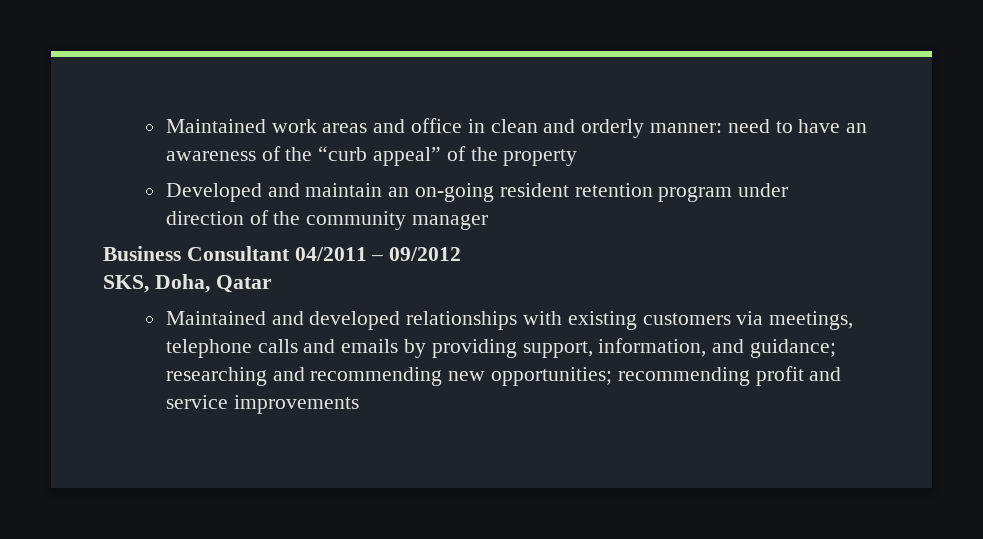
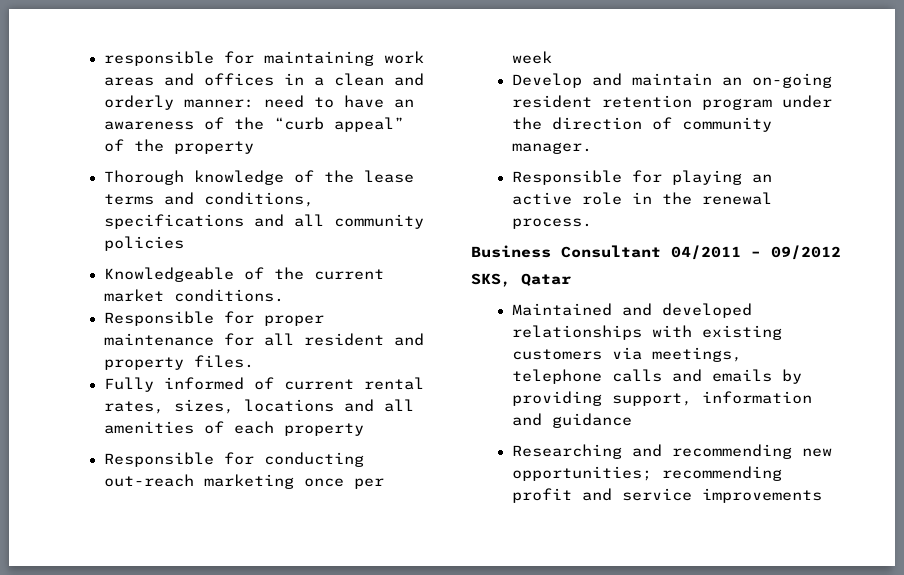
- Maintained work areas and office in clean and orderly manner: need to have an awareness of the “curb appeal” of the property
+ responsible for maintaining work areas and offices in a clean and orderly manner: need to have an awareness of the “curb appeal” of the property
- Developed and maintain an on-going resident retention program under direction of the community manager
+ Thorough knowledge of the lease terms and conditions, specifications and all community policies
+ Knowledgeable of the current market conditions.
+ Responsible for proper maintenance for all resident and property files.
+ Fully informed of current rental rates, sizes, locations and all amenities of each property
+ Responsible for conducting out-reach marketing once per week
+ Develop and maintain an on-going resident retention program under the direction of community manager.
+ Responsible for playing an active role in the renewal process.
- SKS, Doha, Qatar
+ SKS, Qatar
- Maintained and developed relationships with existing customers via meetings, telephone calls and emails by providing support, information, and guidance; researching and recommending new opportunities; recommending profit and service improvements
+ Maintained and developed relationships with existing customers via meetings, telephone calls and emails by providing support, information and guidance
+ Researching and recommending new opportunities; recommending profit and service improvements

